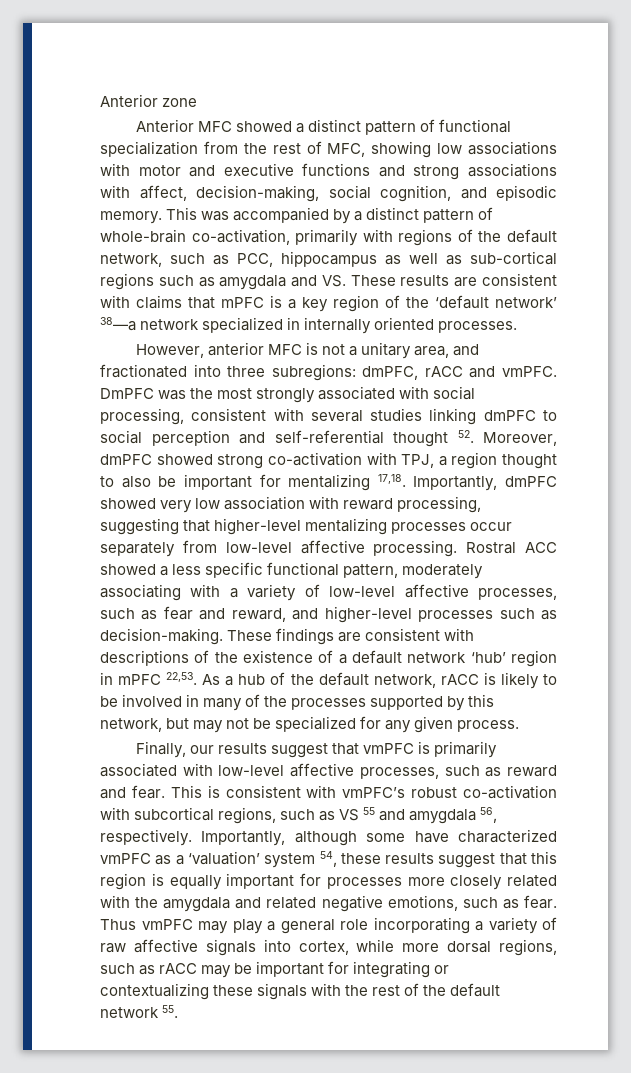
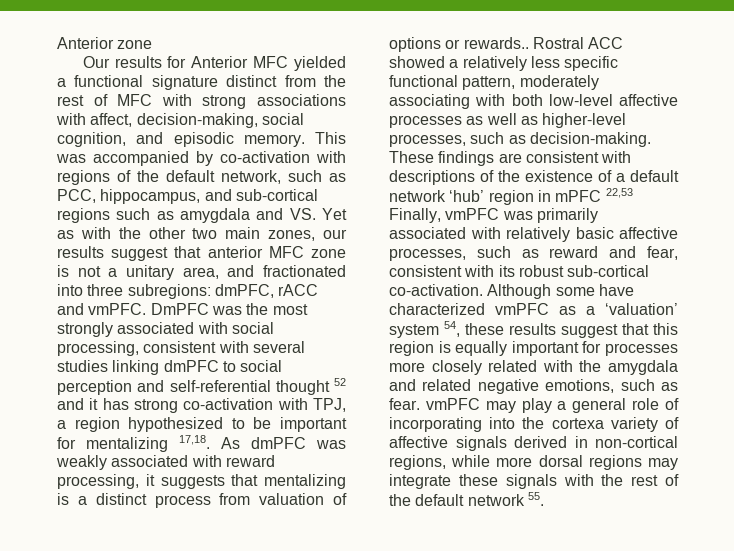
- Anterior MFC showed a distinct pattern of functional specialization from the rest of MFC, showing low associations with motor and executive functions and strong associations with affect, decision-making, social cognition, and episodic memory.
+ Our results for Anterior MFC yielded a functional signature distinct from the rest of MFC with strong associations with affect, decision-making, social cognition, and episodic memory.
- This was accompanied by a distinct pattern of whole-brain co-activation, primarily with regions of the default network, such as PCC, hippocampus as well as sub-cortical regions such as amygdala and VS. These results are consistent with claims that mPFC is a key region of the ‘default network’ 38—a network specialized in internally oriented processes.
- However, anterior MFC is not a unitary area, and fractionated into three subregions: dmPFC, rACC and vmPFC.
+ This was accompanied by co-activation with regions of the default network, such as PCC, hippocampus, and sub-cortical regions such as amygdala and VS. Yet as with the other two main zones, our results suggest that anterior MFC zone is not a unitary area, and fractionated into three subregions: dmPFC, rACC and vmPFC.
- DmPFC was the most strongly associated with social processing, consistent with several studies linking dmPFC to social perception and self-referential thought 52. Moreover, dmPFC showed strong co-activation with TPJ, a region thought to also be important for mentalizing 17,18.
+ DmPFC was the most strongly associated with social processing, consistent with several studies linking dmPFC to social perception and self-referential thought 52 and it has strong co-activation with TPJ, a region hypothesized to be important for mentalizing 17,18.
- Importantly, dmPFC showed very low association with reward processing, suggesting that higher-level mentalizing processes occur separately from low-level affective processing.
+ As dmPFC was weakly associated with reward processing, it suggests that mentalizing is a distinct process from valuation of options or rewards..
- Rostral ACC showed a less specific functional pattern, moderately associating with a variety of low-level affective processes, such as fear and reward, and higher-level processes such as decision-making.
+ Rostral ACC showed a relatively less specific functional pattern, moderately associating with both low-level affective processes as well as higher-level processes, such as decision-making.
- These findings are consistent with descriptions of the existence of a default network ‘hub’ region in mPFC 22,53. As a hub of the default network, rACC is likely to be involved in many of the processes supported by this network, but may not be specialized for any given process.
- Finally, our results suggest that vmPFC is primarily associated with low-level affective processes, such as reward and fear. This is consistent with vmPFC’s robust co-activation with subcortical regions, such as VS 55 and amygdala 56, respectively. Importantly, although some have characterized vmPFC as a ‘valuation’ system 54, these results suggest that this region is equally important for processes more closely related with the amygdala and related negative emotions, such as fear. Thus vmPFC may play a general role incorporating a variety of raw affective signals into cortex, while more dorsal regions, such as rACC may be important for integrating or contextualizing these signals with the rest of the default network 55.
+ These findings are consistent with descriptions of the existence of a default network ‘hub’ region in mPFC 22,53 Finally, vmPFC was primarily associated with relatively basic affective processes, such as reward and fear, consistent with its robust sub-cortical co-activation. Although some have characterized vmPFC as a ‘valuation’ system 54, these results suggest that this region is equally important for processes more closely related with the amygdala and related negative emotions, such as fear. vmPFC may play a general role of incorporating into the cortexa variety of affective signals derived in non-cortical regions, while more dorsal regions may integrate these signals with the rest of the default network 55.

